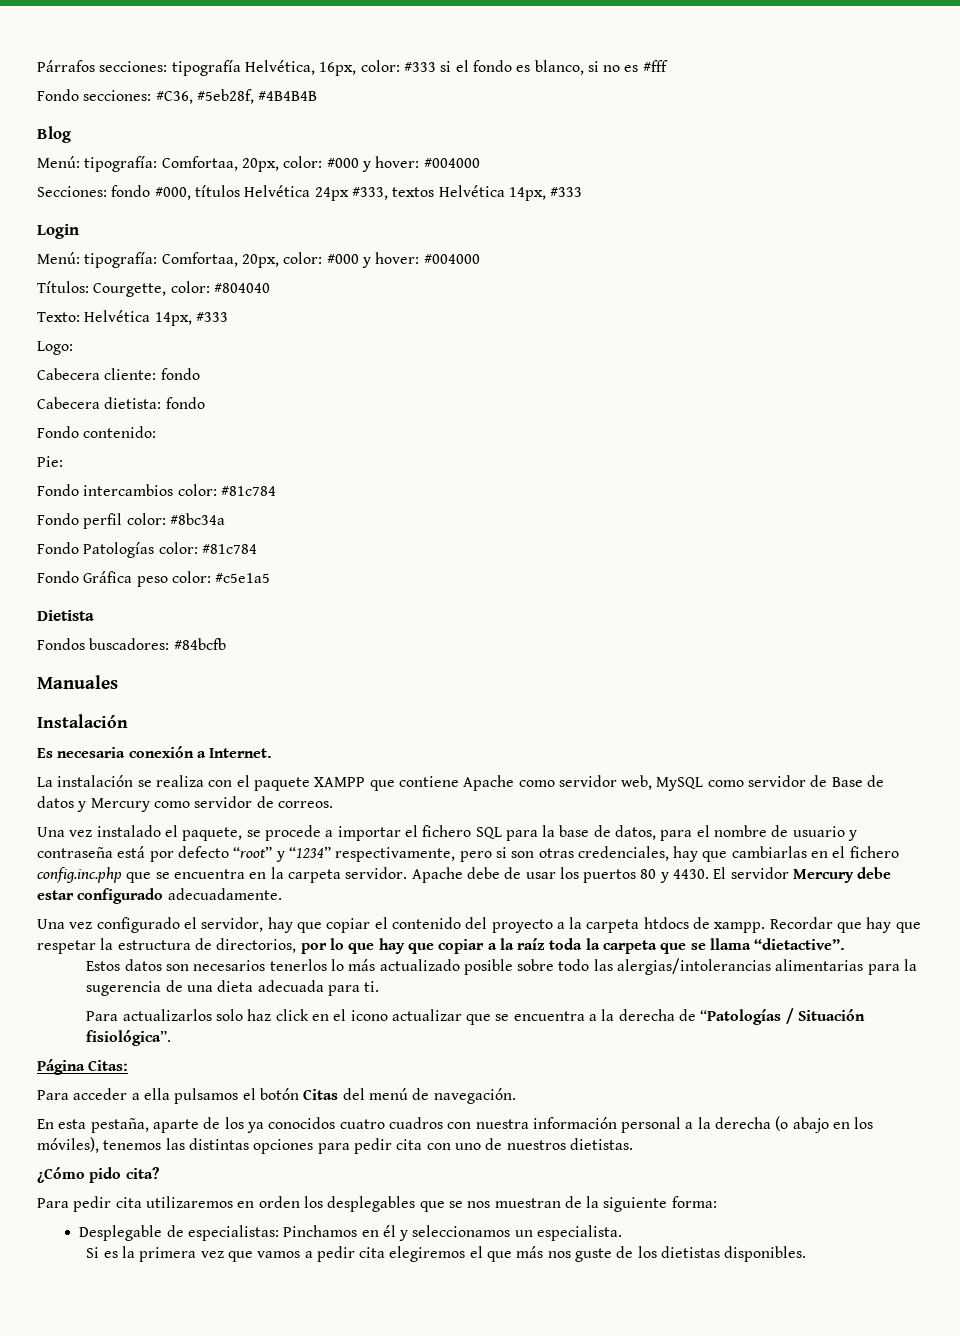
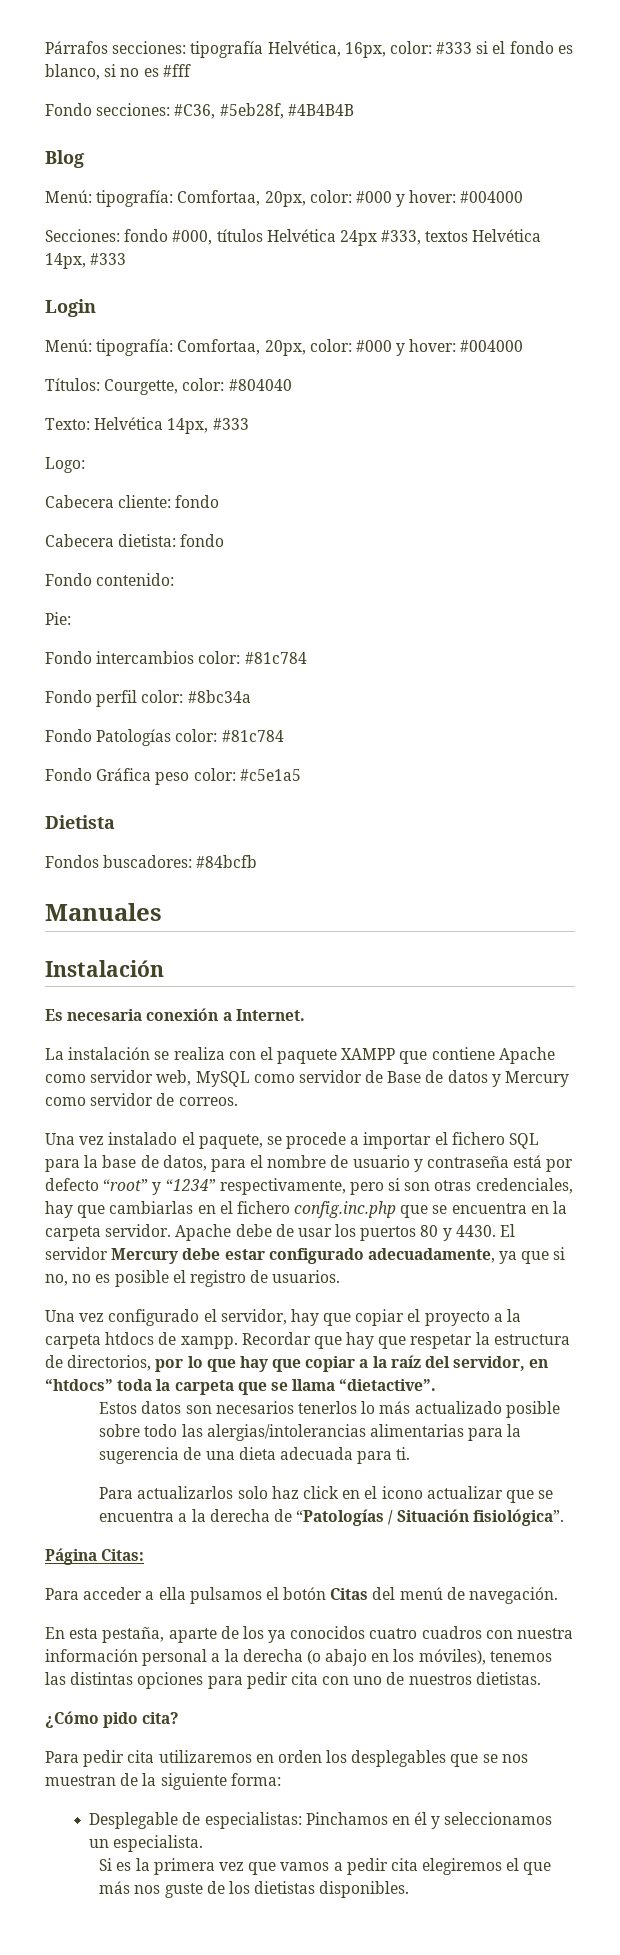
- El servidor Mercury debe estar configurado adecuadamente.
+ El servidor Mercury debe estar configurado adecuadamente, ya que si no, no es posible el registro de usuarios.
- Una vez configurado el servidor, hay que copiar el contenido del proyecto a la carpeta htdocs de xampp.
+ Una vez configurado el servidor, hay que copiar el proyecto a la carpeta htdocs de xampp.
- Recordar que hay que respetar la estructura de directorios, por lo que hay que copiar a la raíz toda la carpeta que se llama “dietactive”.
+ Recordar que hay que respetar la estructura de directorios, por lo que hay que copiar a la raíz del servidor, en “htdocs” toda la carpeta que se llama “dietactive”.

